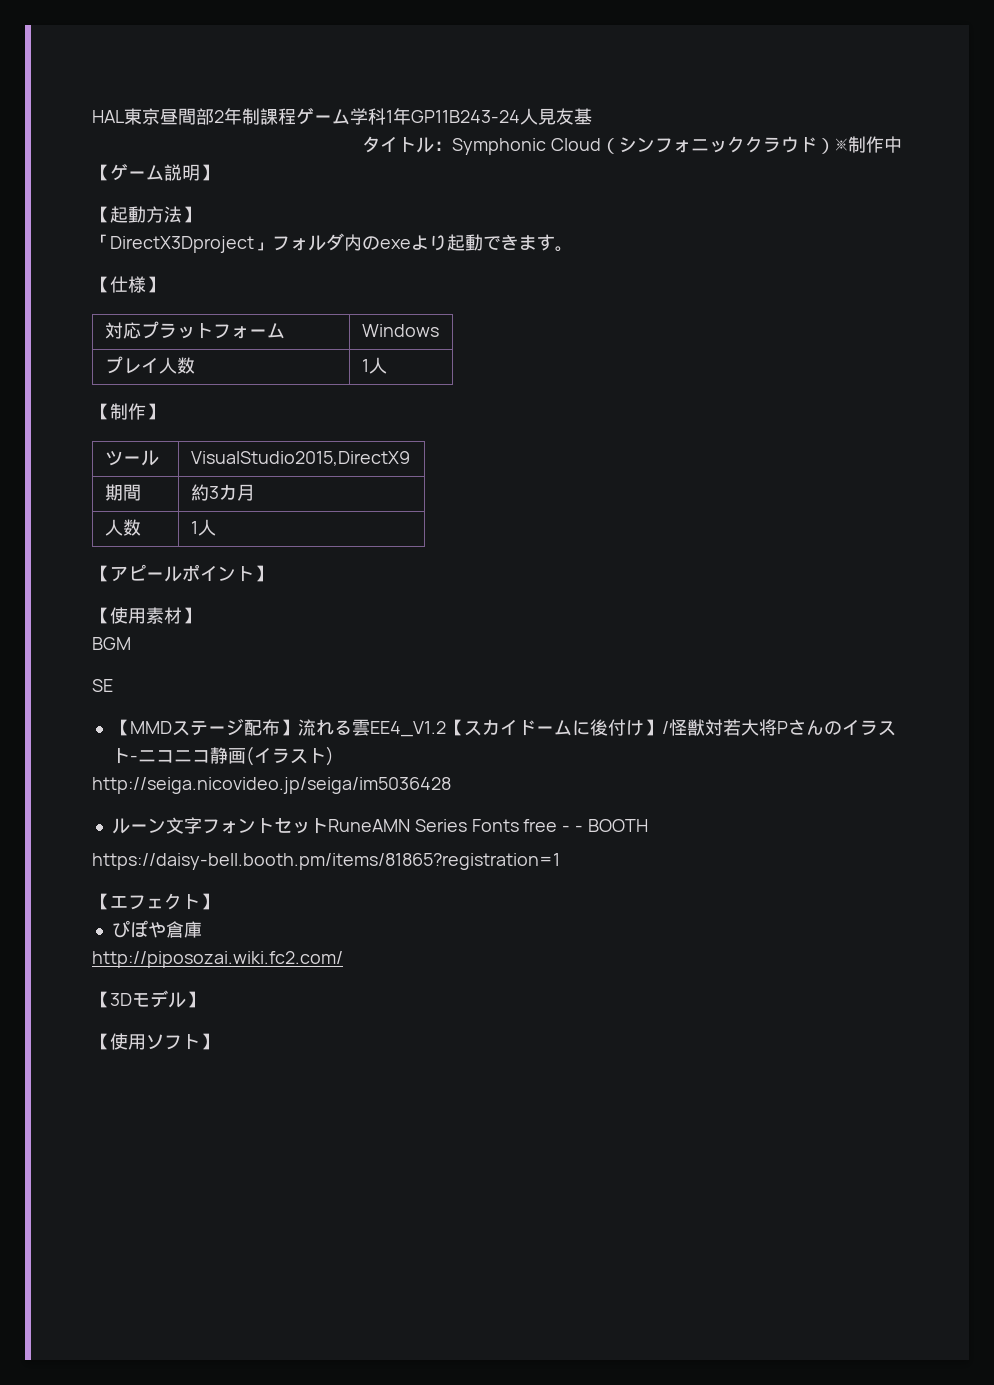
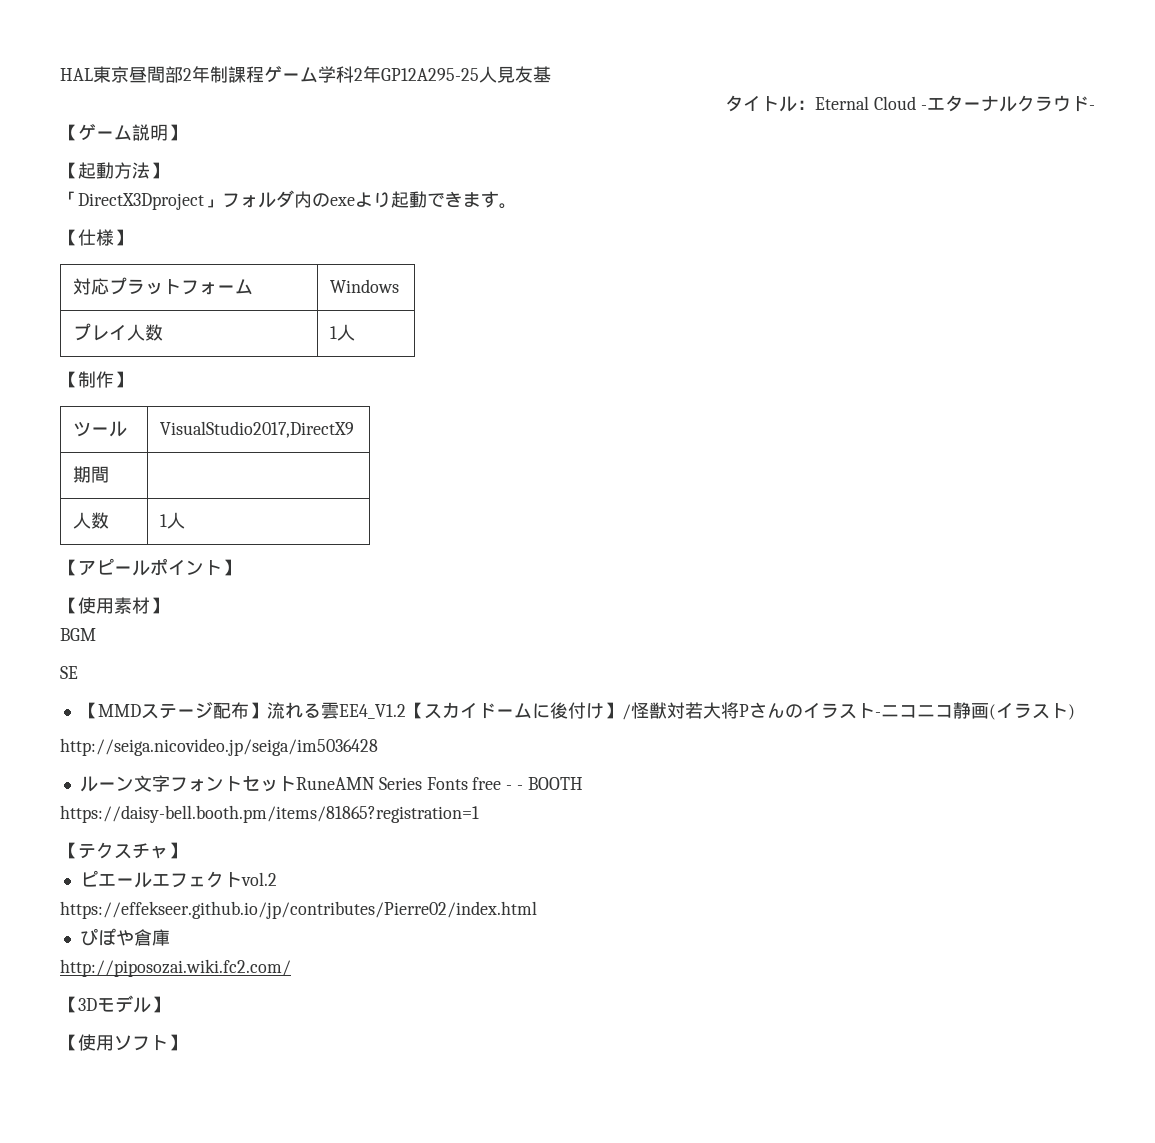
- HAL東京昼間部2年制課程ゲーム学科1年GP11B243-24人見友基
+ HAL東京昼間部2年制課程ゲーム学科2年GP12A295-25人見友基
- タイトル：Symphonic Cloud（シンフォニッククラウド）※制作中
+ タイトル：Eternal Cloud -エターナルクラウド-
- ツール | VisualStudio2015,DirectX9
+ ツール | VisualStudio2017,DirectX9
- 期間 | 約3カ月
+ 期間 |
- 【エフェクト】
+ 【テクスチャ】
+ ピエールエフェクトvol.2
+ https://effekseer.github.io/jp/contributes/Pierre02/index.html

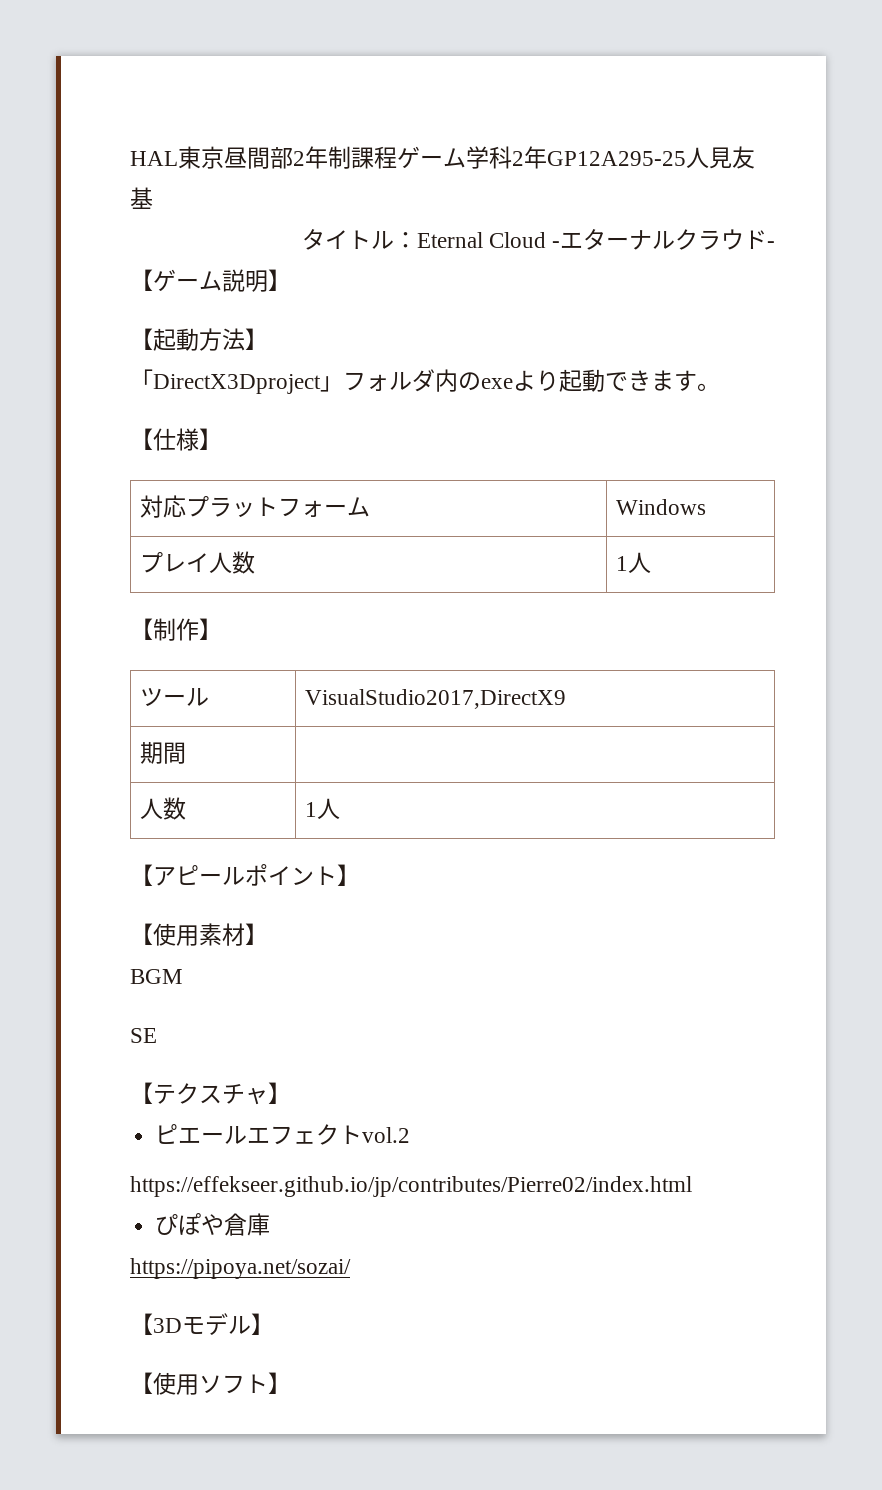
- 【MMDステージ配布】流れる雲EE4_V1.2【スカイドームに後付け】/怪獣対若大将Pさんのイラスト-ニコニコ静画(イラスト)
- http://seiga.nicovideo.jp/seiga/im5036428
- ルーン文字フォントセットRuneAMN Series Fonts free - - BOOTH
- https://daisy-bell.booth.pm/items/81865?registration=1
- http://piposozai.wiki.fc2.com/
+ https://pipoya.net/sozai/

